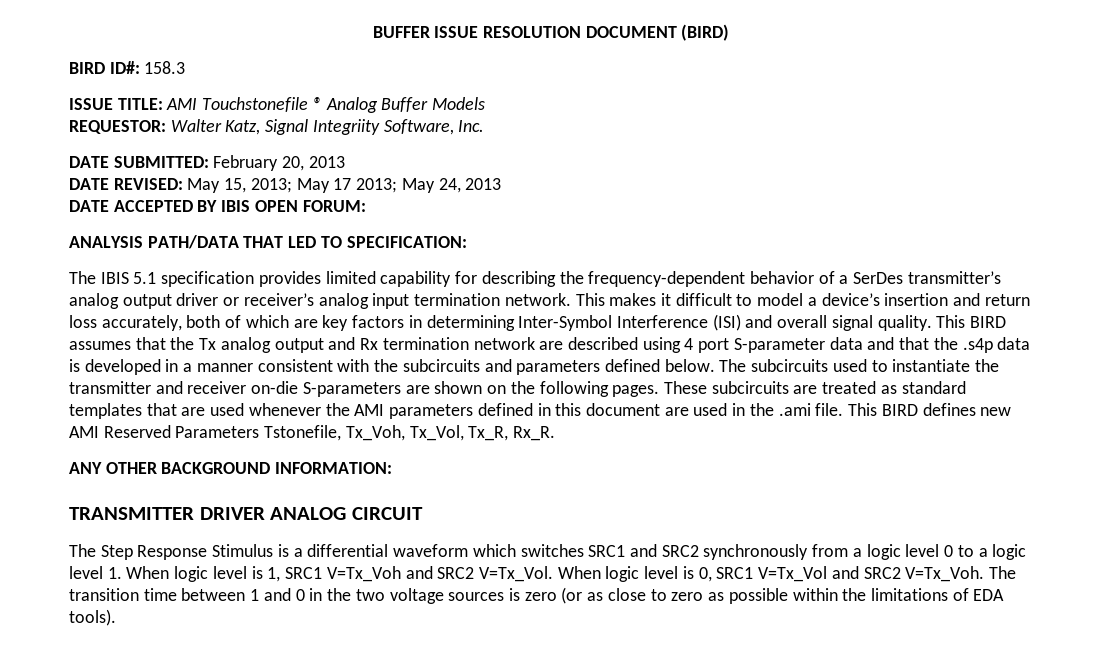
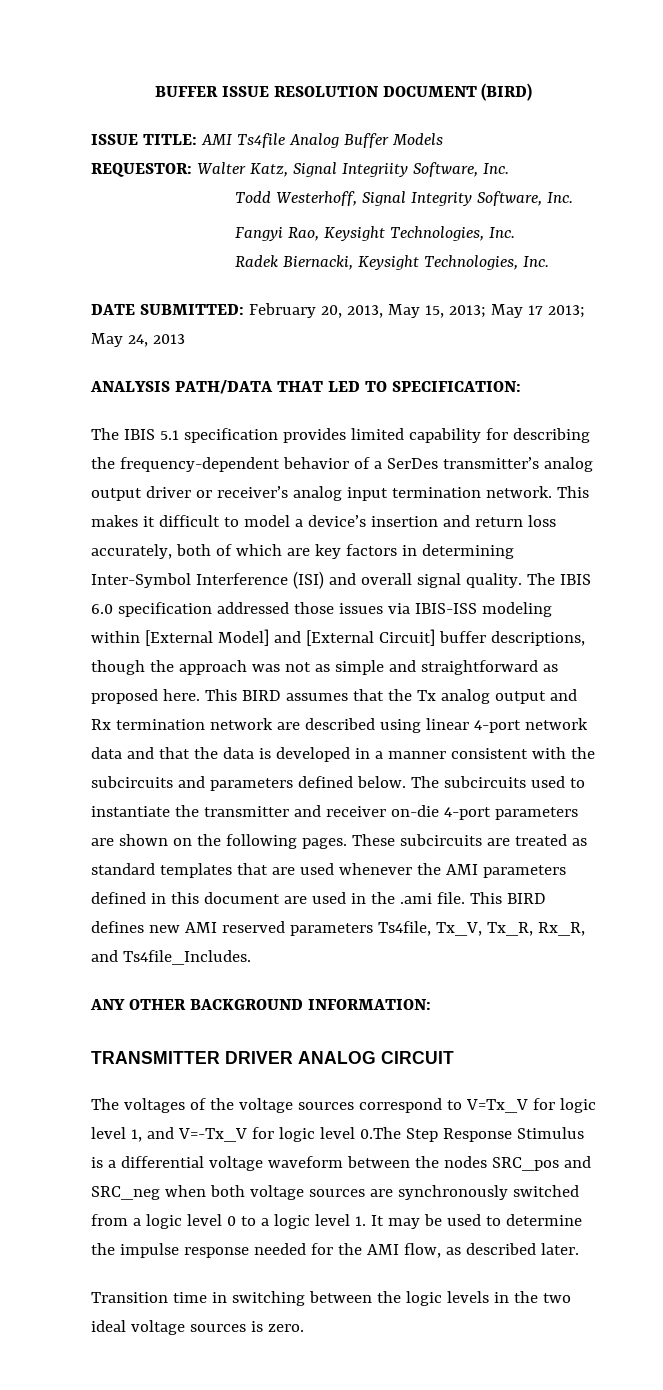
- BIRD ID#: 158.3
- ISSUE TITLE: AMI Touchstonefile ® Analog Buffer Models
+ ISSUE TITLE: AMI Ts4file Analog Buffer Models
+ Todd Westerhoff, Signal Integrity Software, Inc.
+ Fangyi Rao, Keysight Technologies, Inc.
+ Radek Biernacki, Keysight Technologies, Inc.
- DATE SUBMITTED: February 20, 2013
- DATE REVISED: May 15, 2013; May 17 2013; May 24, 2013
+ DATE SUBMITTED: February 20, 2013, May 15, 2013; May 17 2013; May 24, 2013
- DATE ACCEPTED BY IBIS OPEN FORUM:
+ The IBIS 6.0 specification addressed those issues via IBIS-ISS modeling within [External Model] and [External Circuit] buffer descriptions, though the approach was not as simple and straightforward as proposed here.
- This BIRD assumes that the Tx analog output and Rx termination network are described using 4 port S-parameter data and that the .s4p data is developed in a manner consistent with the subcircuits and parameters defined below.
+ This BIRD assumes that the Tx analog output and Rx termination network are described using linear 4-port network data and that the data is developed in a manner consistent with the subcircuits and parameters defined below.
- The subcircuits used to instantiate the transmitter and receiver on-die S-parameters are shown on the following pages.
+ The subcircuits used to instantiate the transmitter and receiver on-die 4-port parameters are shown on the following pages.
- This BIRD defines new AMI Reserved Parameters Tstonefile, Tx_Voh, Tx_Vol, Tx_R, Rx_R.
+ This BIRD defines new AMI reserved parameters Ts4file, Tx_V, Tx_R, Rx_R, and Ts4file_Includes.
- The Step Response Stimulus is a differential waveform which switches SRC1 and SRC2 synchronously from a logic level 0 to a logic level 1. When logic level is 1, SRC1 V=Tx_Voh and SRC2 V=Tx_Vol. When logic level is 0, SRC1 V=Tx_Vol and SRC2 V=Tx_Voh. The transition time between 1 and 0 in the two voltage sources is zero (or as close to zero as possible within the limitations of EDA tools).
+ The voltages of the voltage sources correspond to V=Tx_V for logic level 1, and V=-Tx_V for logic level 0.The Step Response Stimulus is a differential voltage waveform between the nodes SRC_pos and SRC_neg when both voltage sources are synchronously switched from a logic level 0 to a logic level 1. It may be used to determine the impulse response needed for the AMI flow, as described later.
+ Transition time in switching between the logic levels in the two ideal voltage sources is zero.

